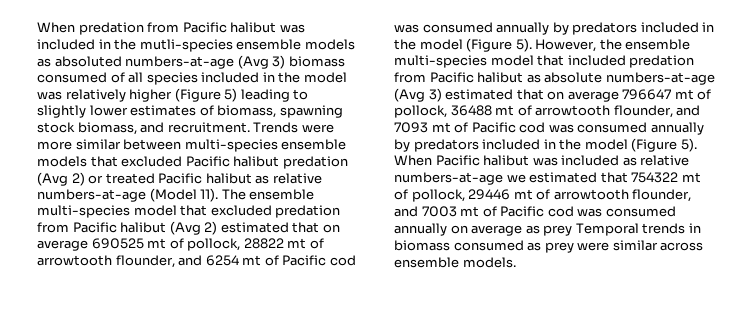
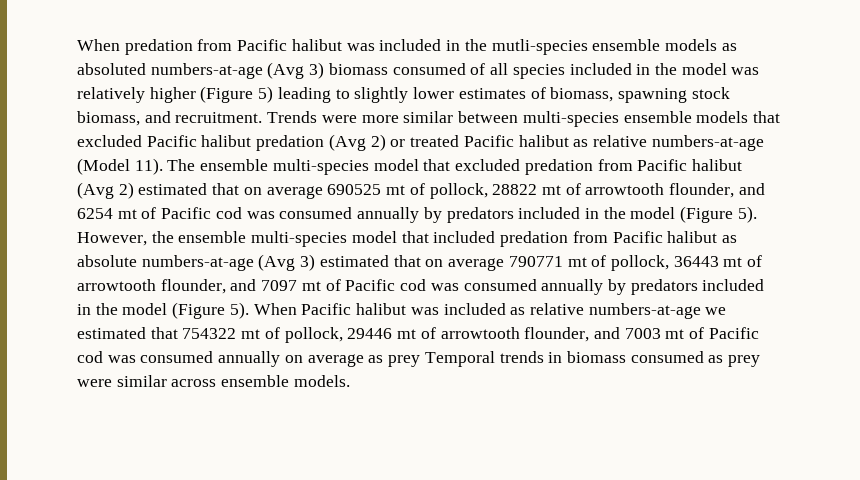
- However, the ensemble multi-species model that included predation from Pacific halibut as absolute numbers-at-age (Avg 3) estimated that on average 796647 mt of pollock, 36488 mt of arrowtooth flounder, and 7093 mt of Pacific cod was consumed annually by predators included in the model (Figure 5).
+ However, the ensemble multi-species model that included predation from Pacific halibut as absolute numbers-at-age (Avg 3) estimated that on average 790771 mt of pollock, 36443 mt of arrowtooth flounder, and 7097 mt of Pacific cod was consumed annually by predators included in the model (Figure 5).

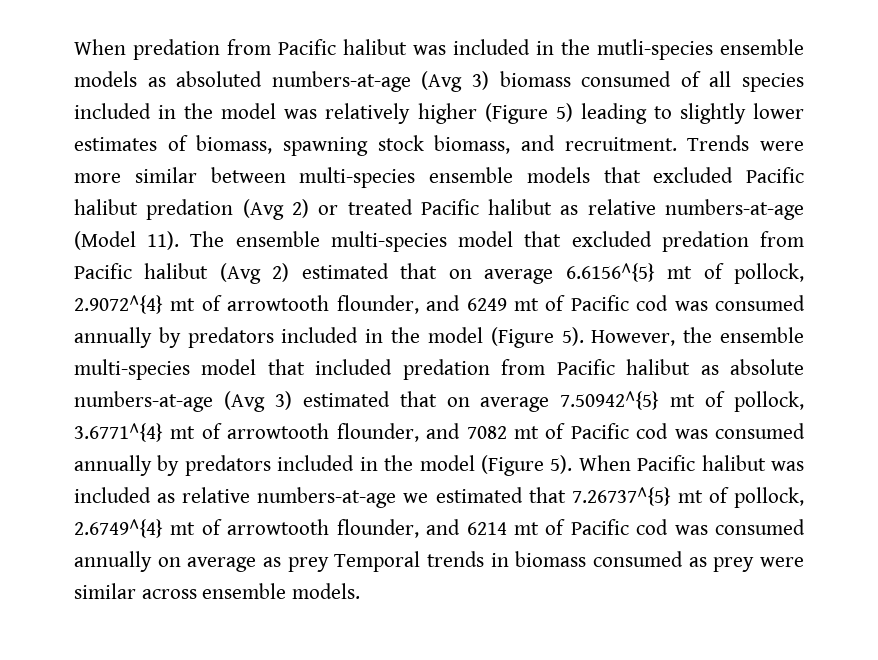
- The ensemble multi-species model that excluded predation from Pacific halibut (Avg 2) estimated that on average 690525 mt of pollock, 28822 mt of arrowtooth flounder, and 6254 mt of Pacific cod was consumed annually by predators included in the model (Figure 5).
+ The ensemble multi-species model that excluded predation from Pacific halibut (Avg 2) estimated that on average 6.6156^{5} mt of pollock, 2.9072^{4} mt of arrowtooth flounder, and 6249 mt of Pacific cod was consumed annually by predators included in the model (Figure 5).
- However, the ensemble multi-species model that included predation from Pacific halibut as absolute numbers-at-age (Avg 3) estimated that on average 790771 mt of pollock, 36443 mt of arrowtooth flounder, and 7097 mt of Pacific cod was consumed annually by predators included in the model (Figure 5).
+ However, the ensemble multi-species model that included predation from Pacific halibut as absolute numbers-at-age (Avg 3) estimated that on average 7.50942^{5} mt of pollock, 3.6771^{4} mt of arrowtooth flounder, and 7082 mt of Pacific cod was consumed annually by predators included in the model (Figure 5).
- When Pacific halibut was included as relative numbers-at-age we estimated that 754322 mt of pollock, 29446 mt of arrowtooth flounder, and 7003 mt of Pacific cod was consumed annually on average as prey Temporal trends in biomass consumed as prey were similar across ensemble models.
+ When Pacific halibut was included as relative numbers-at-age we estimated that 7.26737^{5} mt of pollock, 2.6749^{4} mt of arrowtooth flounder, and 6214 mt of Pacific cod was consumed annually on average as prey Temporal trends in biomass consumed as prey were similar across ensemble models.

